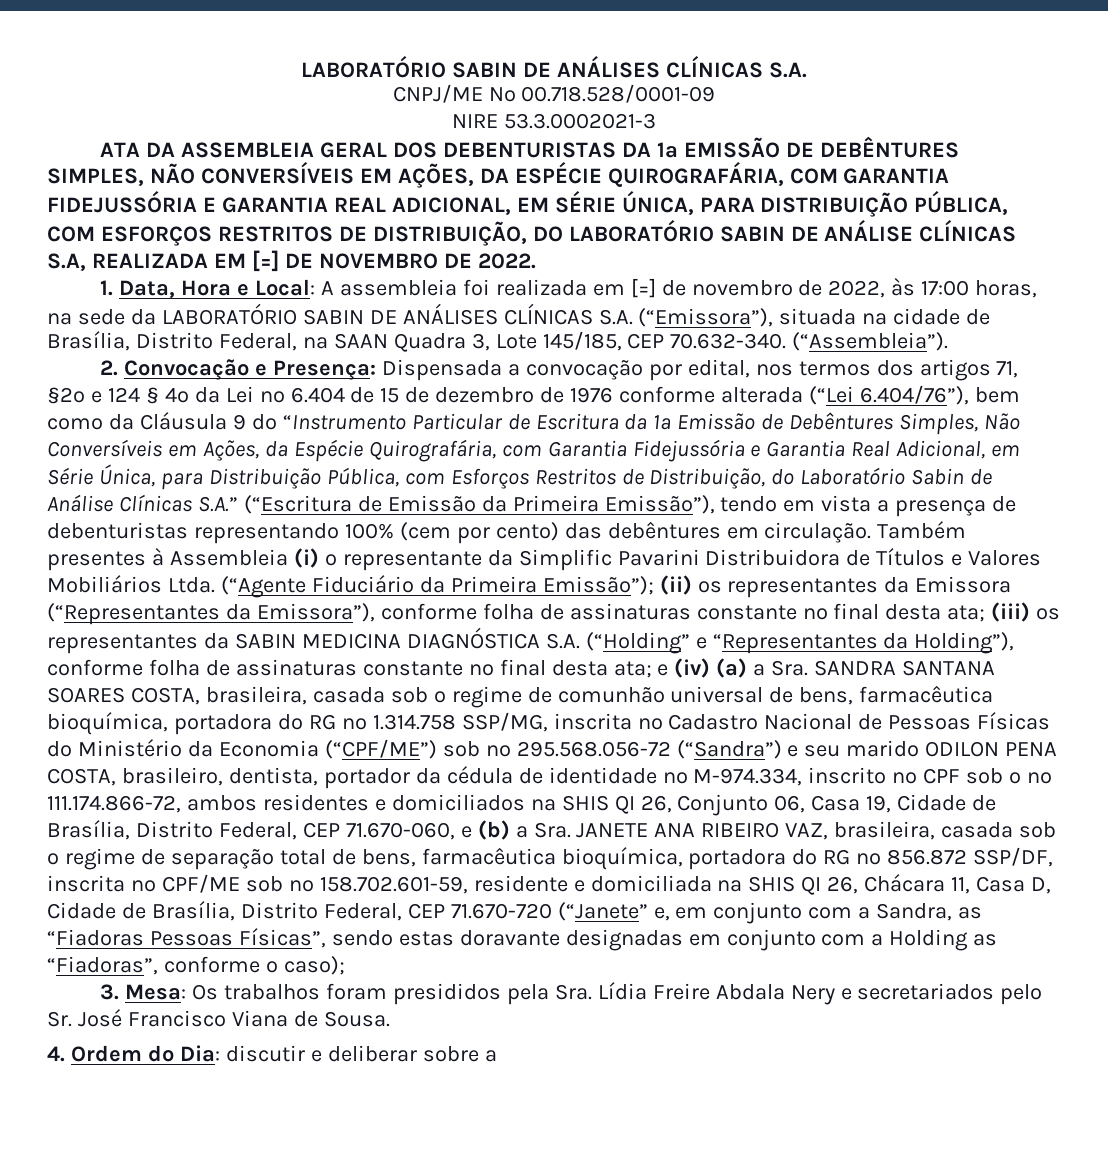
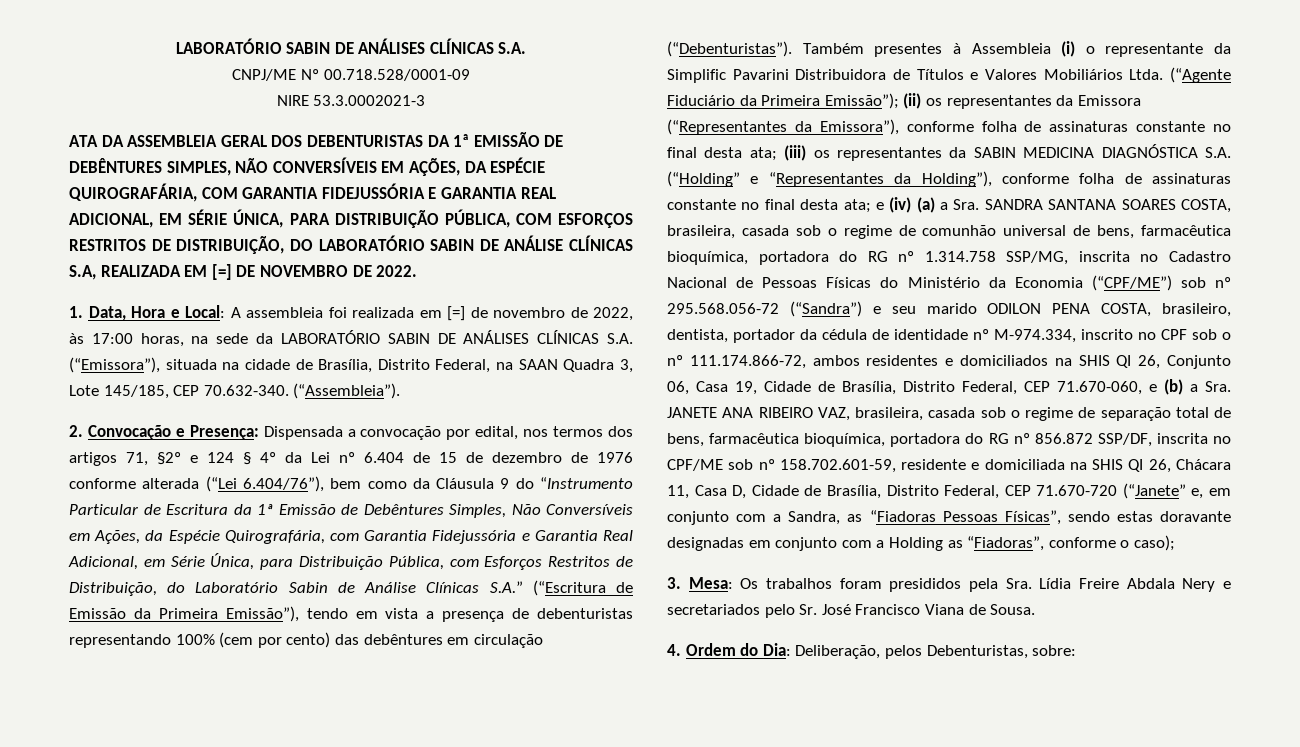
- Dispensada a convocação por edital, nos termos dos artigos 71, §2º e 124 § 4º da Lei nº 6.404 de 15 de dezembro de 1976 conforme alterada (“Lei 6.404/76”), bem como da Cláusula 9 do “Instrumento Particular de Escritura da 1ª Emissão de Debêntures Simples, Não Conversíveis em Ações, da Espécie Quirografária, com Garantia Fidejussória e Garantia Real Adicional, em Série Única, para Distribuição Pública, com Esforços Restritos de Distribuição, do Laboratório Sabin de Análise Clínicas S.A.” (“Escritura de Emissão da Primeira Emissão”), tendo em vista a presença de debenturistas representando 100% (cem por cento) das debêntures em circulação.
+ Dispensada a convocação por edital, nos termos dos artigos 71, §2º e 124 § 4º da Lei nº 6.404 de 15 de dezembro de 1976 conforme alterada (“Lei 6.404/76”), bem como da Cláusula 9 do “Instrumento Particular de Escritura da 1ª Emissão de Debêntures Simples, Não Conversíveis em Ações, da Espécie Quirografária, com Garantia Fidejussória e Garantia Real Adicional, em Série Única, para Distribuição Pública, com Esforços Restritos de Distribuição, do Laboratório Sabin de Análise Clínicas S.A.” (“Escritura de Emissão da Primeira Emissão”), tendo em vista a presença de debenturistas representando 100% (cem por cento) das debêntures em circulação (“Debenturistas”).
- 4. Ordem do Dia: discutir e deliberar sobre a
+ 4. Ordem do Dia: Deliberação, pelos Debenturistas, sobre:

